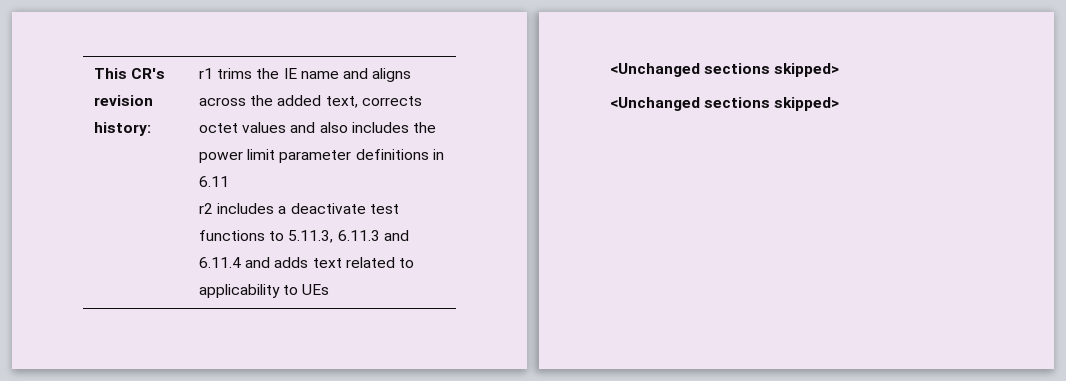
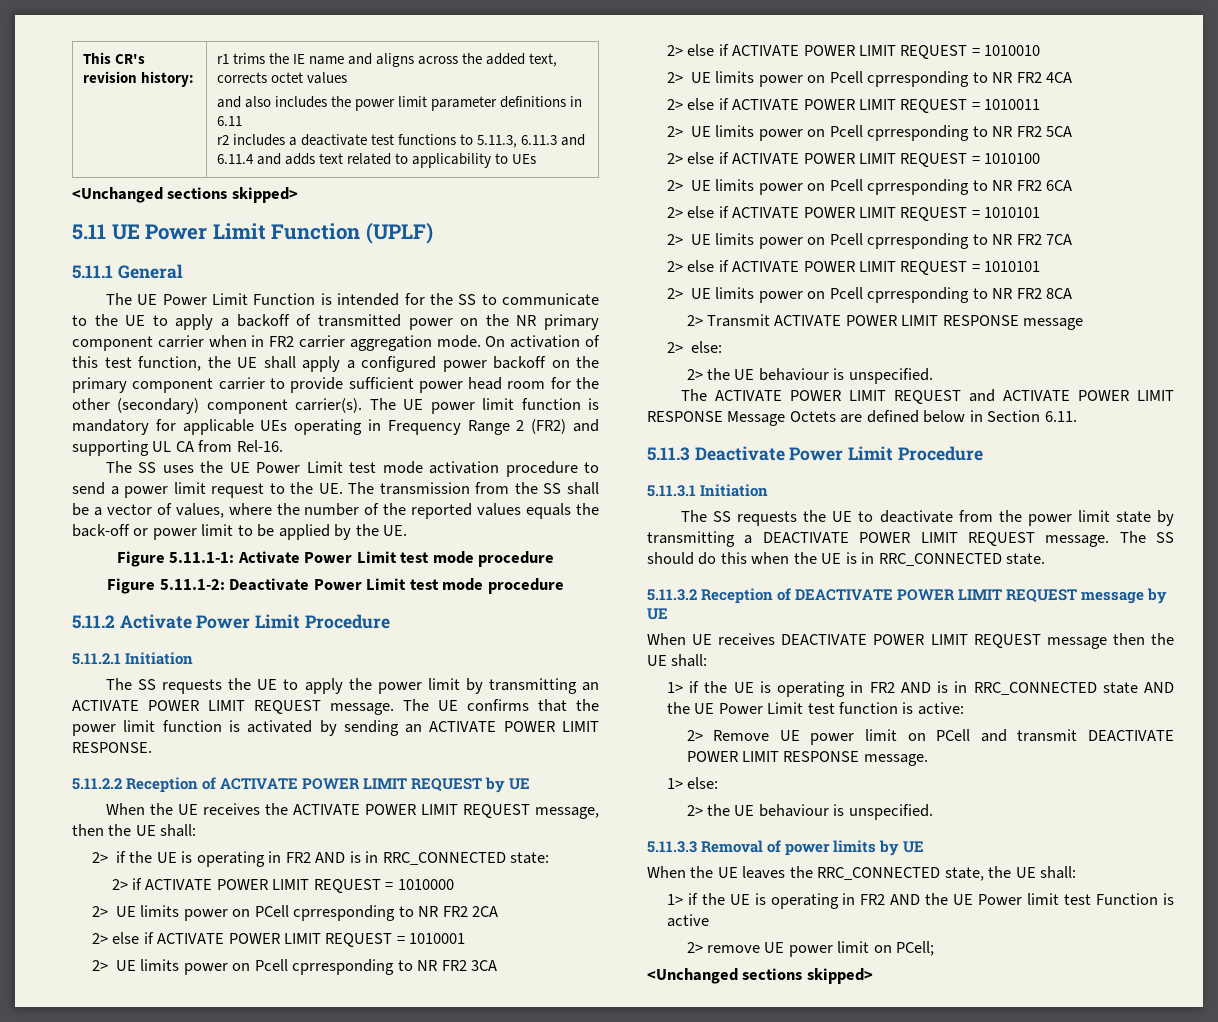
- r1 trims the IE name and aligns across the added text, corrects octet values and also includes the power limit parameter definitions in 6.11
+ r1 trims the IE name and aligns across the added text, corrects octet values
+ and also includes the power limit parameter definitions in 6.11
+ 5.11 UE Power Limit Function (UPLF)
+ 5.11.1 General
+ The UE Power Limit Function is intended for the SS to communicate to the UE to apply a backoff of transmitted power on the NR primary component carrier when in FR2 carrier aggregation mode. On activation of this test function, the UE shall apply a configured power backoff on the primary component carrier to provide sufficient power head room for the other (secondary) component carrier(s). The UE power limit function is mandatory for applicable UEs operating in Frequency Range 2 (FR2) and supporting UL CA from Rel-16.
+ The SS uses the UE Power Limit test mode activation procedure to send a power limit request to the UE. The transmission from the SS shall be a vector of values, where the number of the reported values equals the back-off or power limit to be applied by the UE.
+ Figure 5.11.1-1: Activate Power Limit test mode procedure
+ Figure 5.11.1-2: Deactivate Power Limit test mode procedure
+ 5.11.2 Activate Power Limit Procedure
+ 5.11.2.1 Initiation
+ The SS requests the UE to apply the power limit by transmitting an ACTIVATE POWER LIMIT REQUEST message. The UE confirms that the power limit function is activated by sending an ACTIVATE POWER LIMIT RESPONSE.
+ 5.11.2.2 Reception of ACTIVATE POWER LIMIT REQUEST by UE
+ When the UE receives the ACTIVATE POWER LIMIT REQUEST message, then the UE shall:
+ 2> if the UE is operating in FR2 AND is in RRC_CONNECTED state:
+ 2> if ACTIVATE POWER LIMIT REQUEST = 1010000
+ 2> UE limits power on PCell cprresponding to NR FR2 2CA
+ 2> else if ACTIVATE POWER LIMIT REQUEST = 1010001
+ 2> UE limits power on Pcell cprresponding to NR FR2 3CA
+ 2> else if ACTIVATE POWER LIMIT REQUEST = 1010010
+ 2> UE limits power on Pcell cprresponding to NR FR2 4CA
+ 2> else if ACTIVATE POWER LIMIT REQUEST = 1010011
+ 2> UE limits power on Pcell cprresponding to NR FR2 5CA
+ 2> else if ACTIVATE POWER LIMIT REQUEST = 1010100
+ 2> UE limits power on Pcell cprresponding to NR FR2 6CA
+ 2> else if ACTIVATE POWER LIMIT REQUEST = 1010101
+ 2> UE limits power on Pcell cprresponding to NR FR2 7CA
+ 2> else if ACTIVATE POWER LIMIT REQUEST = 1010101
+ 2> UE limits power on Pcell cprresponding to NR FR2 8CA
+ 2> Transmit ACTIVATE POWER LIMIT RESPONSE message
+ 2> else:
+ 2> the UE behaviour is unspecified.
+ The ACTIVATE POWER LIMIT REQUEST and ACTIVATE POWER LIMIT RESPONSE Message Octets are defined below in Section 6.11.
+ 5.11.3 Deactivate Power Limit Procedure
+ 5.11.3.1 Initiation
+ The SS requests the UE to deactivate from the power limit state by transmitting a DEACTIVATE POWER LIMIT REQUEST message. The SS should do this when the UE is in RRC_CONNECTED state.
+ 5.11.3.2 Reception of DEACTIVATE POWER LIMIT REQUEST message by UE
+ When UE receives DEACTIVATE POWER LIMIT REQUEST message then the UE shall:
+ 1> if the UE is operating in FR2 AND is in RRC_CONNECTED state AND the UE Power Limit test function is active:
+ 2> Remove UE power limit on PCell and transmit DEACTIVATE POWER LIMIT RESPONSE message.
+ 1> else:
+ 2> the UE behaviour is unspecified.
+ 5.11.3.3 Removal of power limits by UE
+ When the UE leaves the RRC_CONNECTED state, the UE shall:
+ 1> if the UE is operating in FR2 AND the UE Power limit test Function is active
+ 2> remove UE power limit on PCell;

